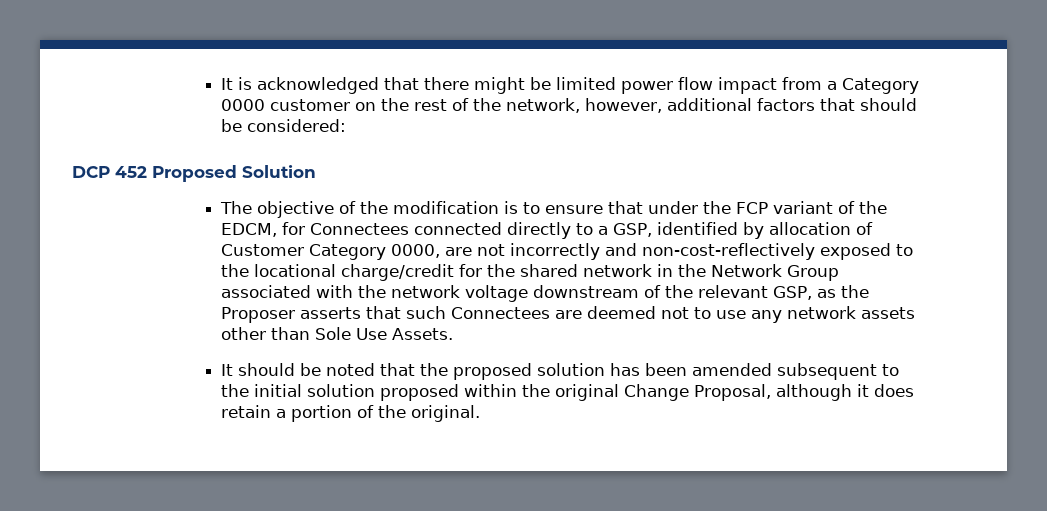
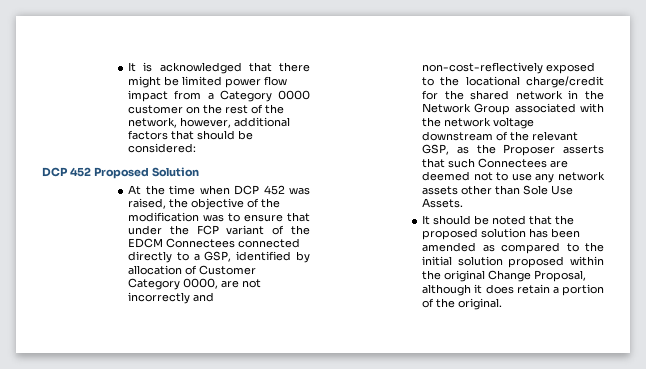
- The objective of the modification is to ensure that under the FCP variant of the EDCM, for Connectees connected directly to a GSP, identified by allocation of Customer Category 0000, are not incorrectly and non-cost-reflectively exposed to the locational charge/credit for the shared network in the Network Group associated with the network voltage downstream of the relevant GSP, as the Proposer asserts that such Connectees are deemed not to use any network assets other than Sole Use Assets.
+ At the time when DCP 452 was raised, the objective of the modification was to ensure that under the FCP variant of the EDCM Connectees connected directly to a GSP, identified by allocation of Customer Category 0000, are not incorrectly and non-cost-reflectively exposed to the locational charge/credit for the shared network in the Network Group associated with the network voltage downstream of the relevant GSP, as the Proposer asserts that such Connectees are deemed not to use any network assets other than Sole Use Assets.
- It should be noted that the proposed solution has been amended subsequent to the initial solution proposed within the original Change Proposal, although it does retain a portion of the original.
+ It should be noted that the proposed solution has been amended as compared to the initial solution proposed within the original Change Proposal, although it does retain a portion of the original.

